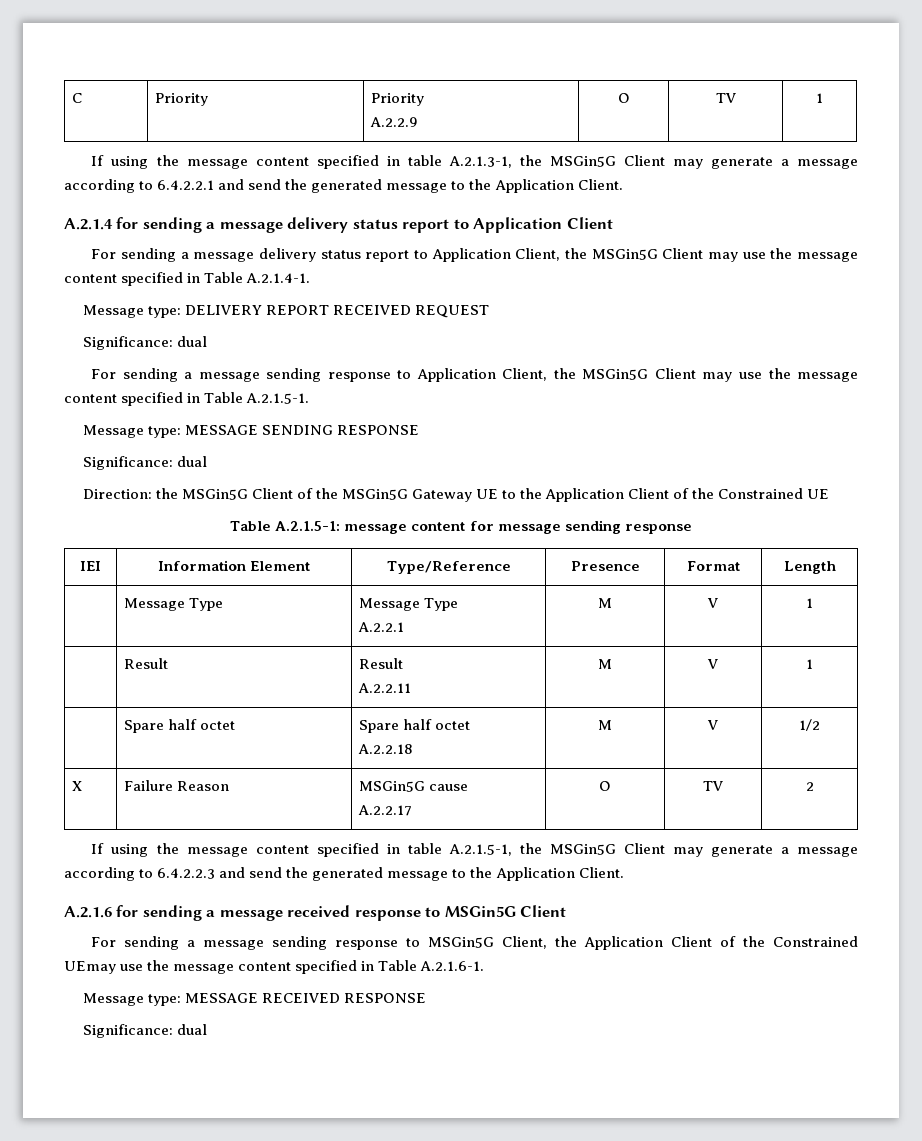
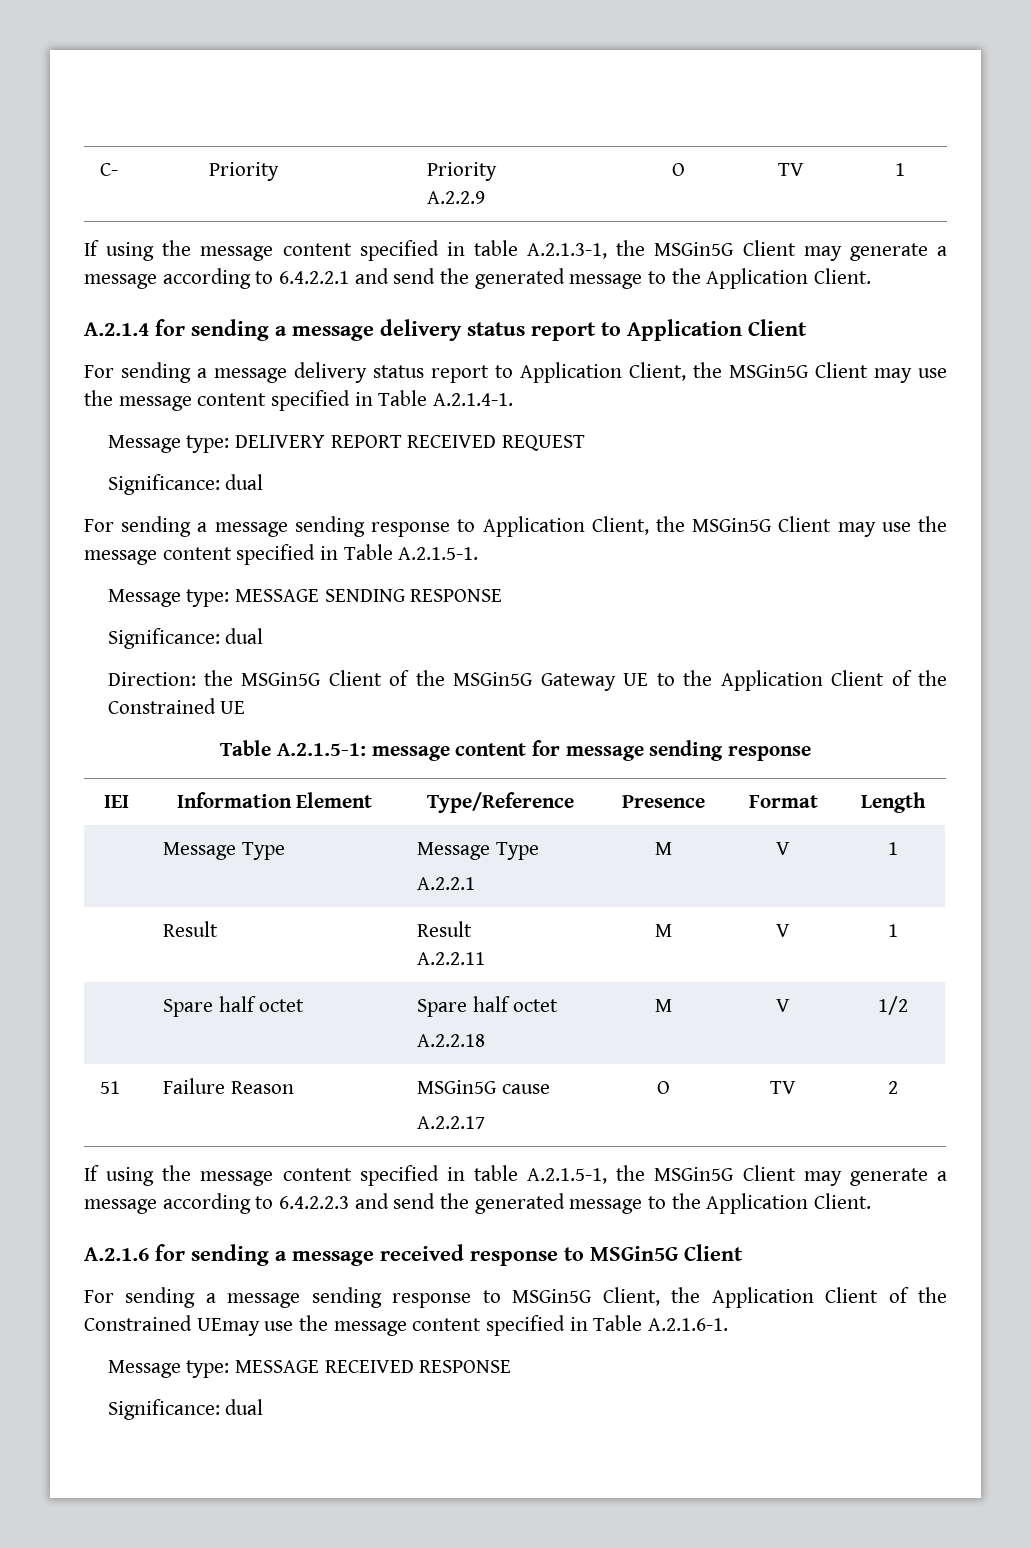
- C | Priority | Priority
+ C- | Priority | Priority
- X | Failure Reason | MSGin5G cause
+ 51 | Failure Reason | MSGin5G cause

